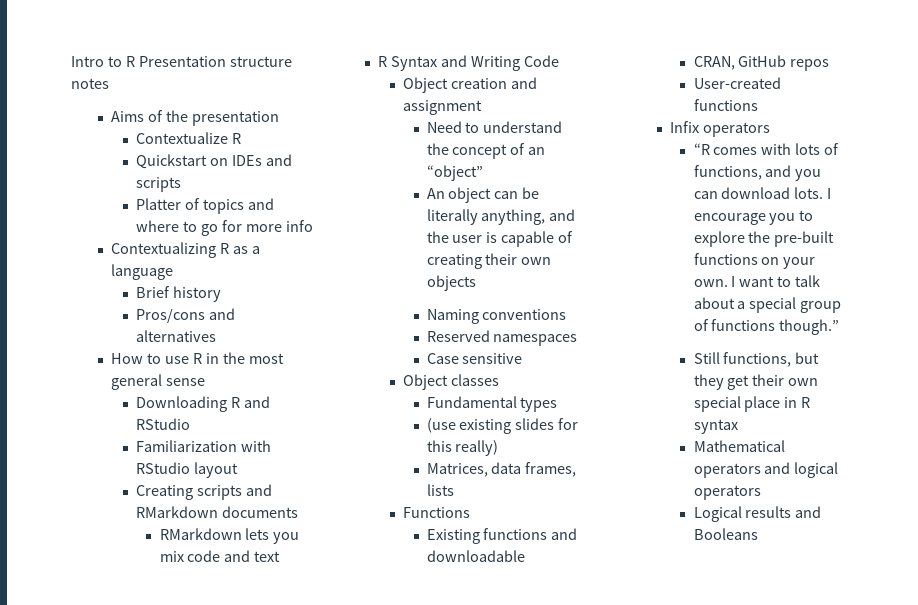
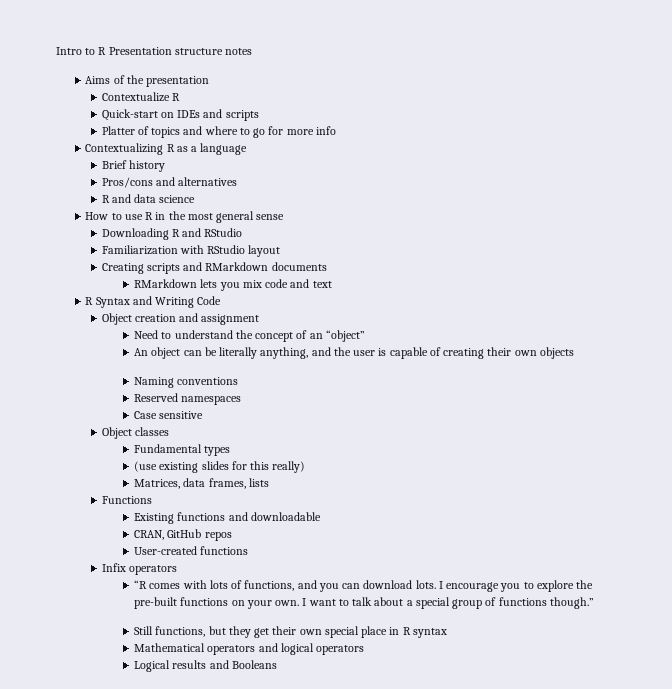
- Quickstart on IDEs and scripts
+ Quick-start on IDEs and scripts
+ R and data science

